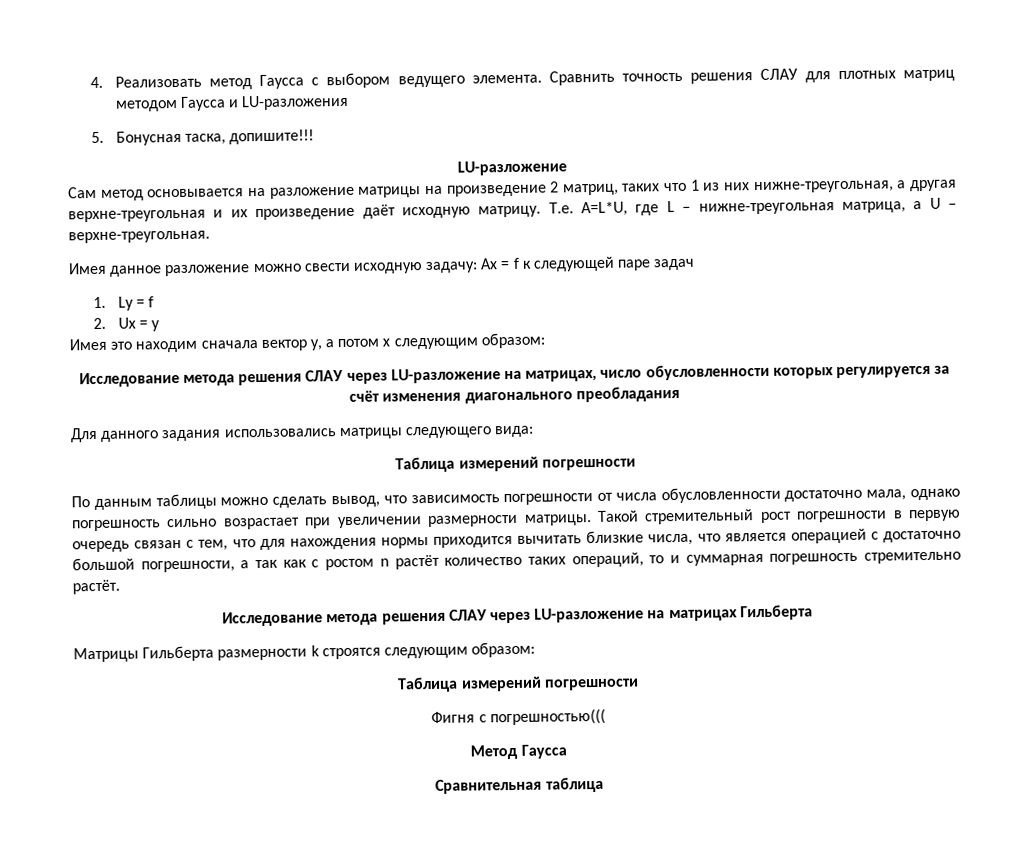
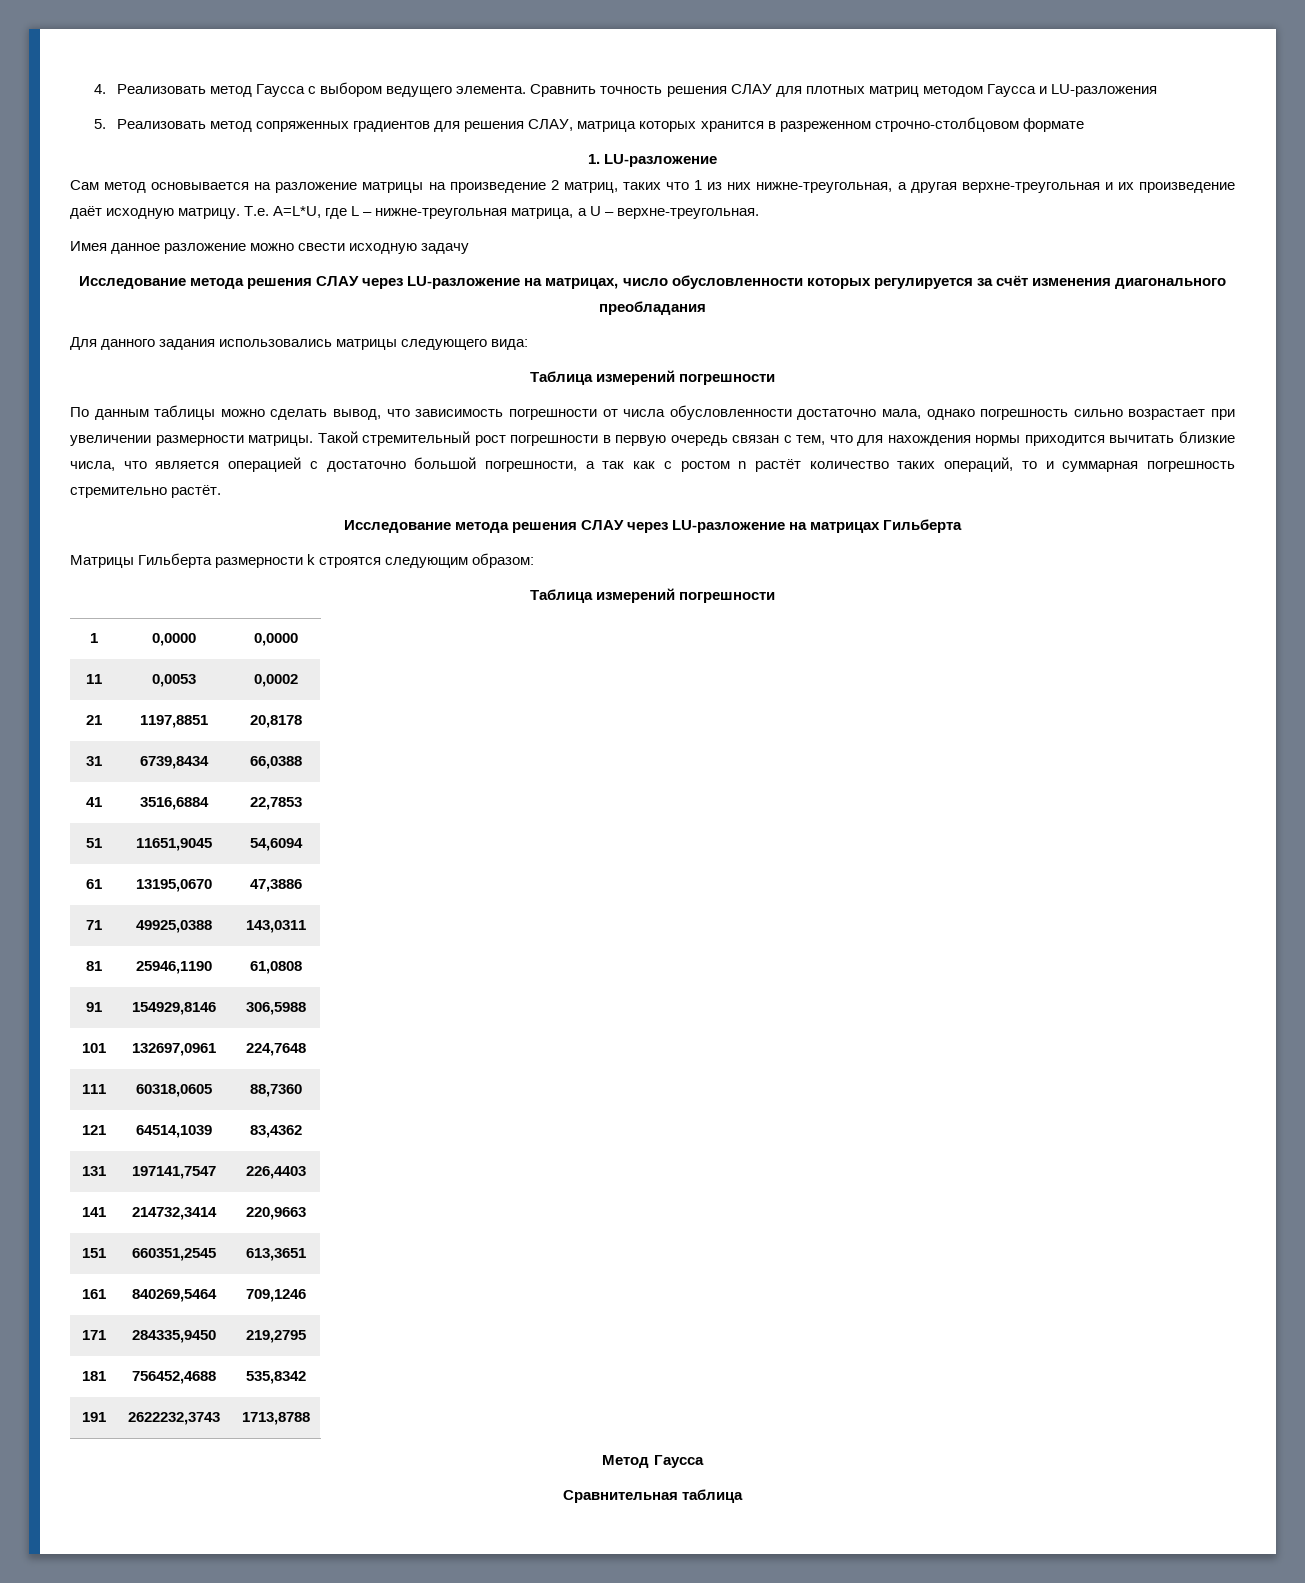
- 5. Бонусная таска, допишите!!!
- LU-разложение
+ 5. Реализовать метод сопряженных градиентов для решения СЛАУ, матрица которых хранится в разреженном строчно-столбцовом формате
+ 1. LU-разложение
- Имея данное разложение можно свести исходную задачу: Ax = f к следующей паре задач
- 1. Ly = f
- 2. Ux = y
- Имея это находим сначала вектор y, а потом x следующим образом:
+ Имея данное разложение можно свести исходную задачу
- Фигня с погрешностью(((
+ 1 | 0,0000 | 0,0000
+ 11 | 0,0053 | 0,0002
+ 21 | 1197,8851 | 20,8178
+ 31 | 6739,8434 | 66,0388
+ 41 | 3516,6884 | 22,7853
+ 51 | 11651,9045 | 54,6094
+ 61 | 13195,0670 | 47,3886
+ 71 | 49925,0388 | 143,0311
+ 81 | 25946,1190 | 61,0808
+ 91 | 154929,8146 | 306,5988
+ 101 | 132697,0961 | 224,7648
+ 111 | 60318,0605 | 88,7360
+ 121 | 64514,1039 | 83,4362
+ 131 | 197141,7547 | 226,4403
+ 141 | 214732,3414 | 220,9663
+ 151 | 660351,2545 | 613,3651
+ 161 | 840269,5464 | 709,1246
+ 171 | 284335,9450 | 219,2795
+ 181 | 756452,4688 | 535,8342
+ 191 | 2622232,3743 | 1713,8788

